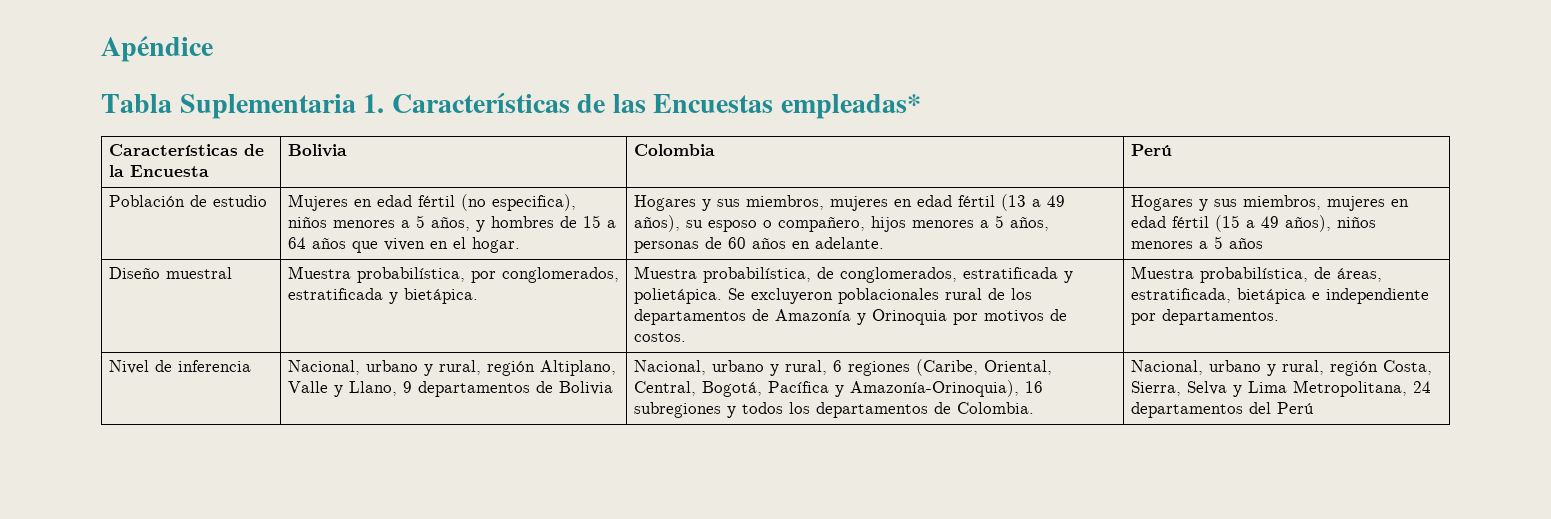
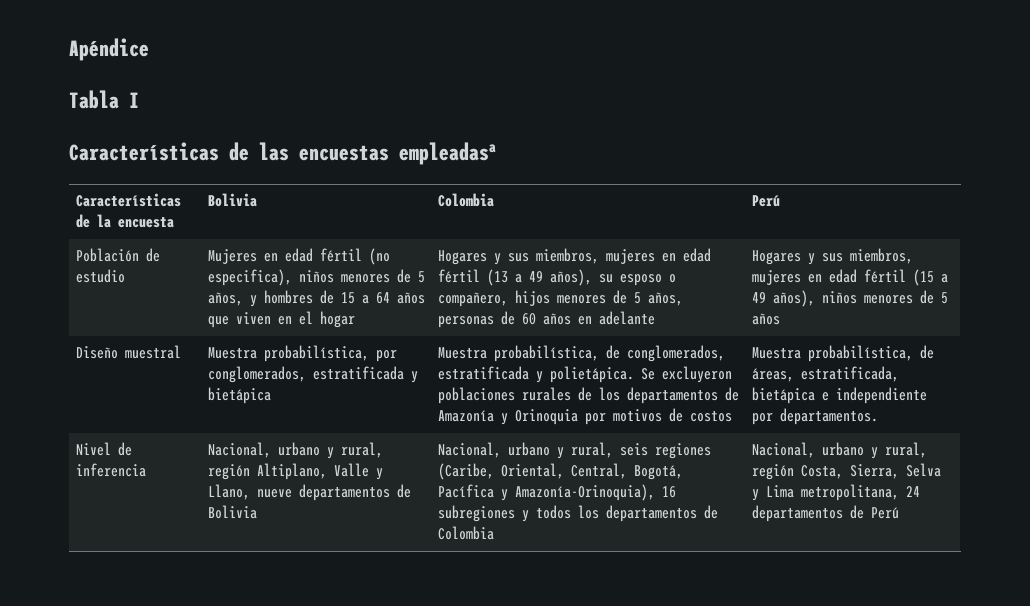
- Tabla Suplementaria 1. Características de las Encuestas empleadas*
+ Tabla I
+ Características de las encuestas empleadasa
- Características de la Encuesta | Bolivia | Colombia | Perú
+ Características de la encuesta | Bolivia | Colombia | Perú
- Mujeres en edad fértil (no especifica), niños menores a 5 años, y hombres de 15 a 64 años que viven en el hogar.
+ Mujeres en edad fértil (no especifica), niños menores de 5 años, y hombres de 15 a 64 años que viven en el hogar
- Hogares y sus miembros, mujeres en edad fértil (13 a 49 años), su esposo o compañero, hijos menores a 5 años, personas de 60 años en adelante.
+ Hogares y sus miembros, mujeres en edad fértil (13 a 49 años), su esposo o compañero, hijos menores de 5 años, personas de 60 años en adelante
- Hogares y sus miembros, mujeres en edad fértil (15 a 49 años), niños menores a 5 años
+ Hogares y sus miembros, mujeres en edad fértil (15 a 49 años), niños menores de 5 años
- Muestra probabilística, por conglomerados, estratificada y bietápica.
+ Muestra probabilística, por conglomerados, estratificada y bietápica
- Se excluyeron poblacionales rural de los departamentos de Amazonía y Orinoquia por motivos de costos.
+ Se excluyeron poblaciones rurales de los departamentos de Amazonía y Orinoquia por motivos de costos
- Nacional, urbano y rural, región Altiplano, Valle y Llano, 9 departamentos de Bolivia
+ Nacional, urbano y rural, región Altiplano, Valle y Llano, nueve departamentos de Bolivia
- Nacional, urbano y rural, 6 regiones (Caribe, Oriental, Central, Bogotá, Pacífica y Amazonía-Orinoquia), 16 subregiones y todos los departamentos de Colombia.
+ Nacional, urbano y rural, seis regiones (Caribe, Oriental, Central, Bogotá, Pacífica y Amazonía-Orinoquia), 16 subregiones y todos los departamentos de Colombia
- Nacional, urbano y rural, región Costa, Sierra, Selva y Lima Metropolitana, 24 departamentos del Perú
+ Nacional, urbano y rural, región Costa, Sierra, Selva y Lima metropolitana, 24 departamentos de Perú

